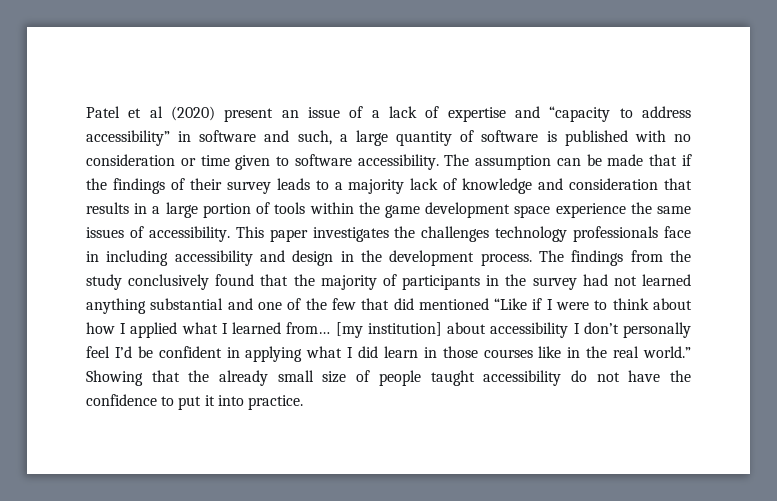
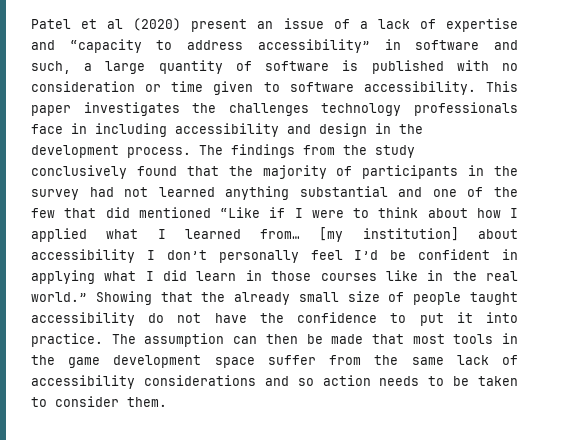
- The assumption can be made that if the findings of their survey leads to a majority lack of knowledge and consideration that results in a large portion of tools within the game development space experience the same issues of accessibility.
+ The assumption can then be made that most tools in the game development space suffer from the same lack of accessibility considerations and so action needs to be taken to consider them.

